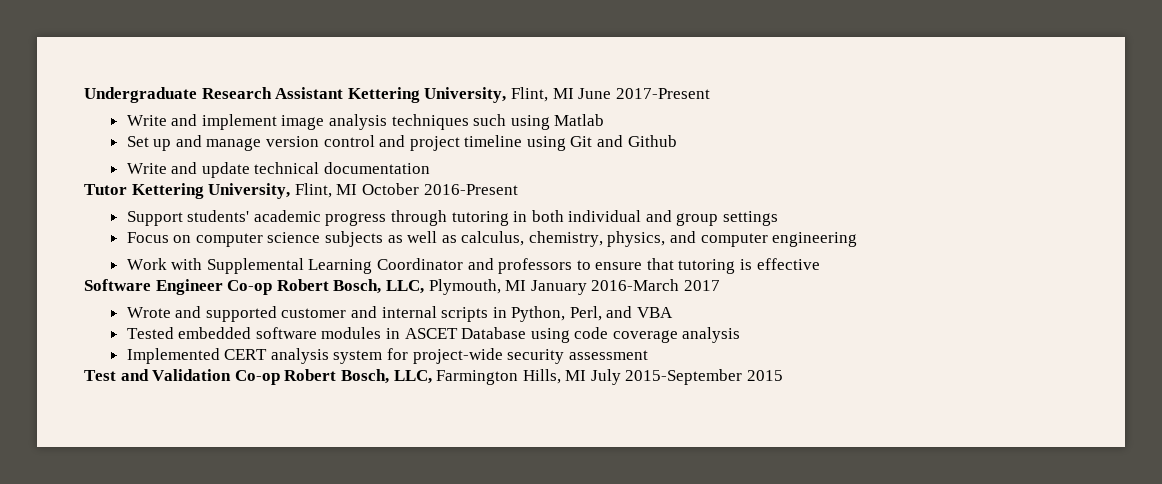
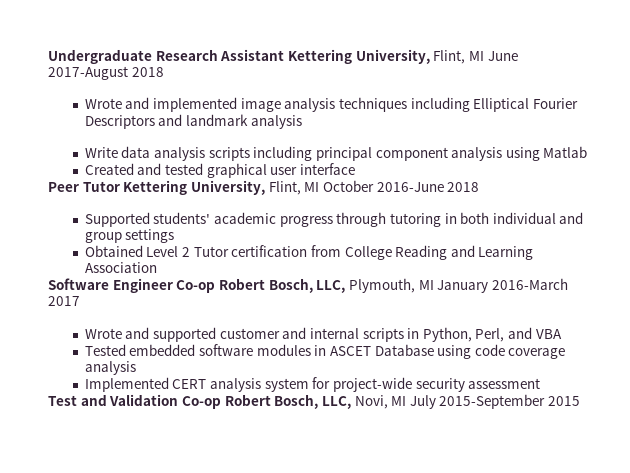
- Undergraduate Research Assistant Kettering University, Flint, MI June 2017-Present
- Write and implement image analysis techniques such using Matlab
- Set up and manage version control and project timeline using Git and Github
- Write and update technical documentation
- Tutor Kettering University, Flint, MI October 2016-Present
- Support students' academic progress through tutoring in both individual and group settings
+ Undergraduate Research Assistant Kettering University, Flint, MI June 2017-August 2018
+ Wrote and implemented image analysis techniques including Elliptical Fourier Descriptors and landmark analysis
+ Write data analysis scripts including principal component analysis using Matlab
+ Created and tested graphical user interface
+ Peer Tutor Kettering University, Flint, MI October 2016-June 2018
+ Supported students' academic progress through tutoring in both individual and group settings
- Focus on computer science subjects as well as calculus, chemistry, physics, and computer engineering
- Work with Supplemental Learning Coordinator and professors to ensure that tutoring is effective
+ Obtained Level 2 Tutor certification from College Reading and Learning Association
- Test and Validation Co-op Robert Bosch, LLC, Farmington Hills, MI July 2015-September 2015
+ Test and Validation Co-op Robert Bosch, LLC, Novi, MI July 2015-September 2015

